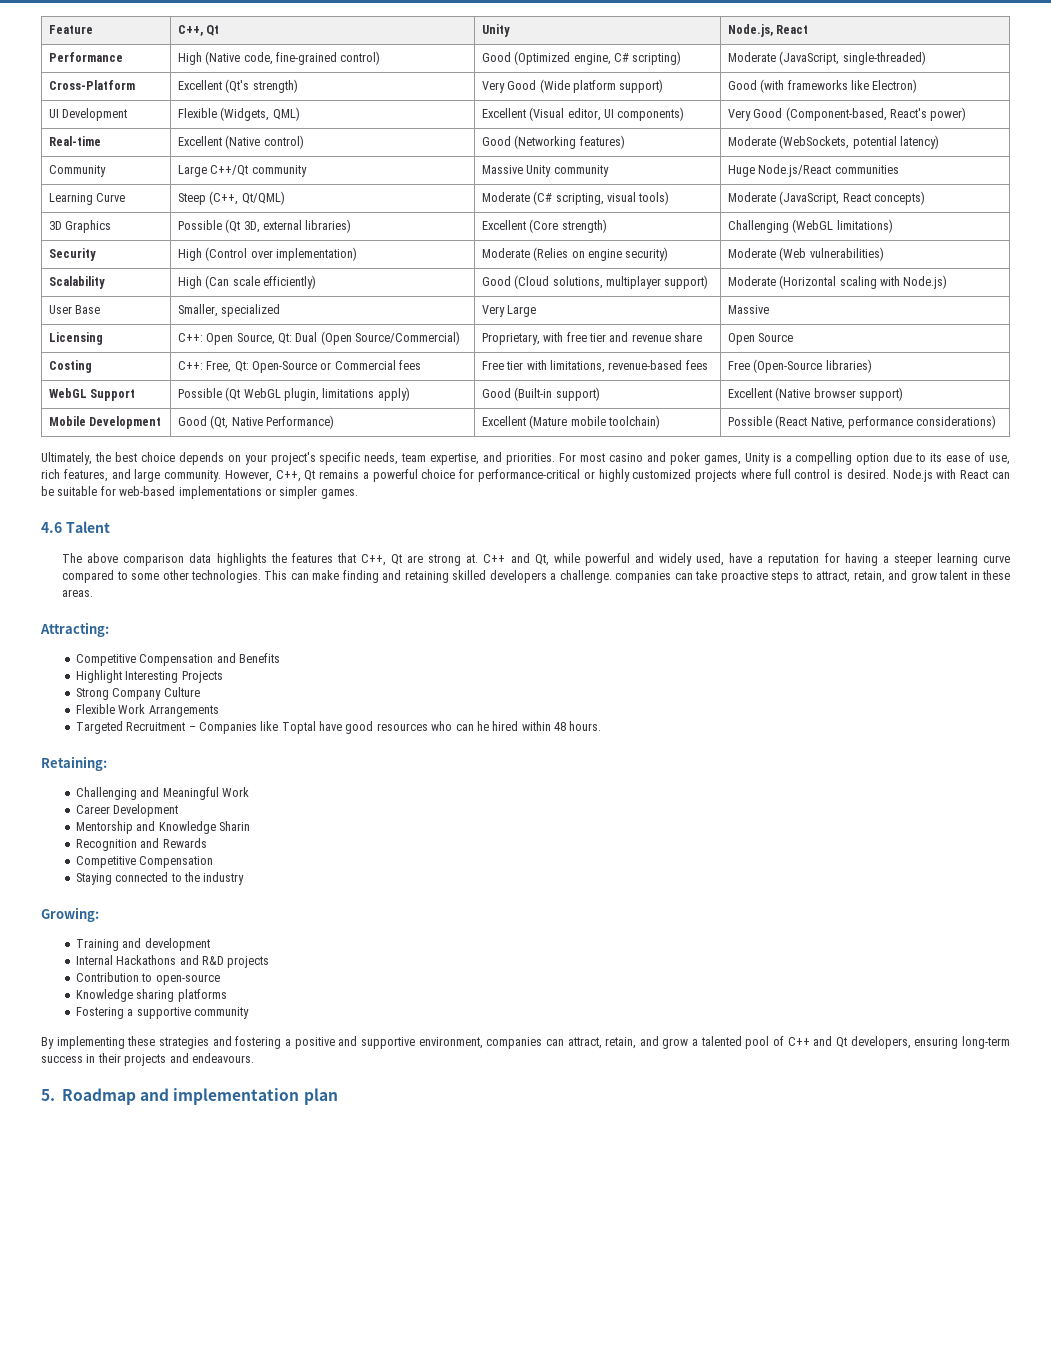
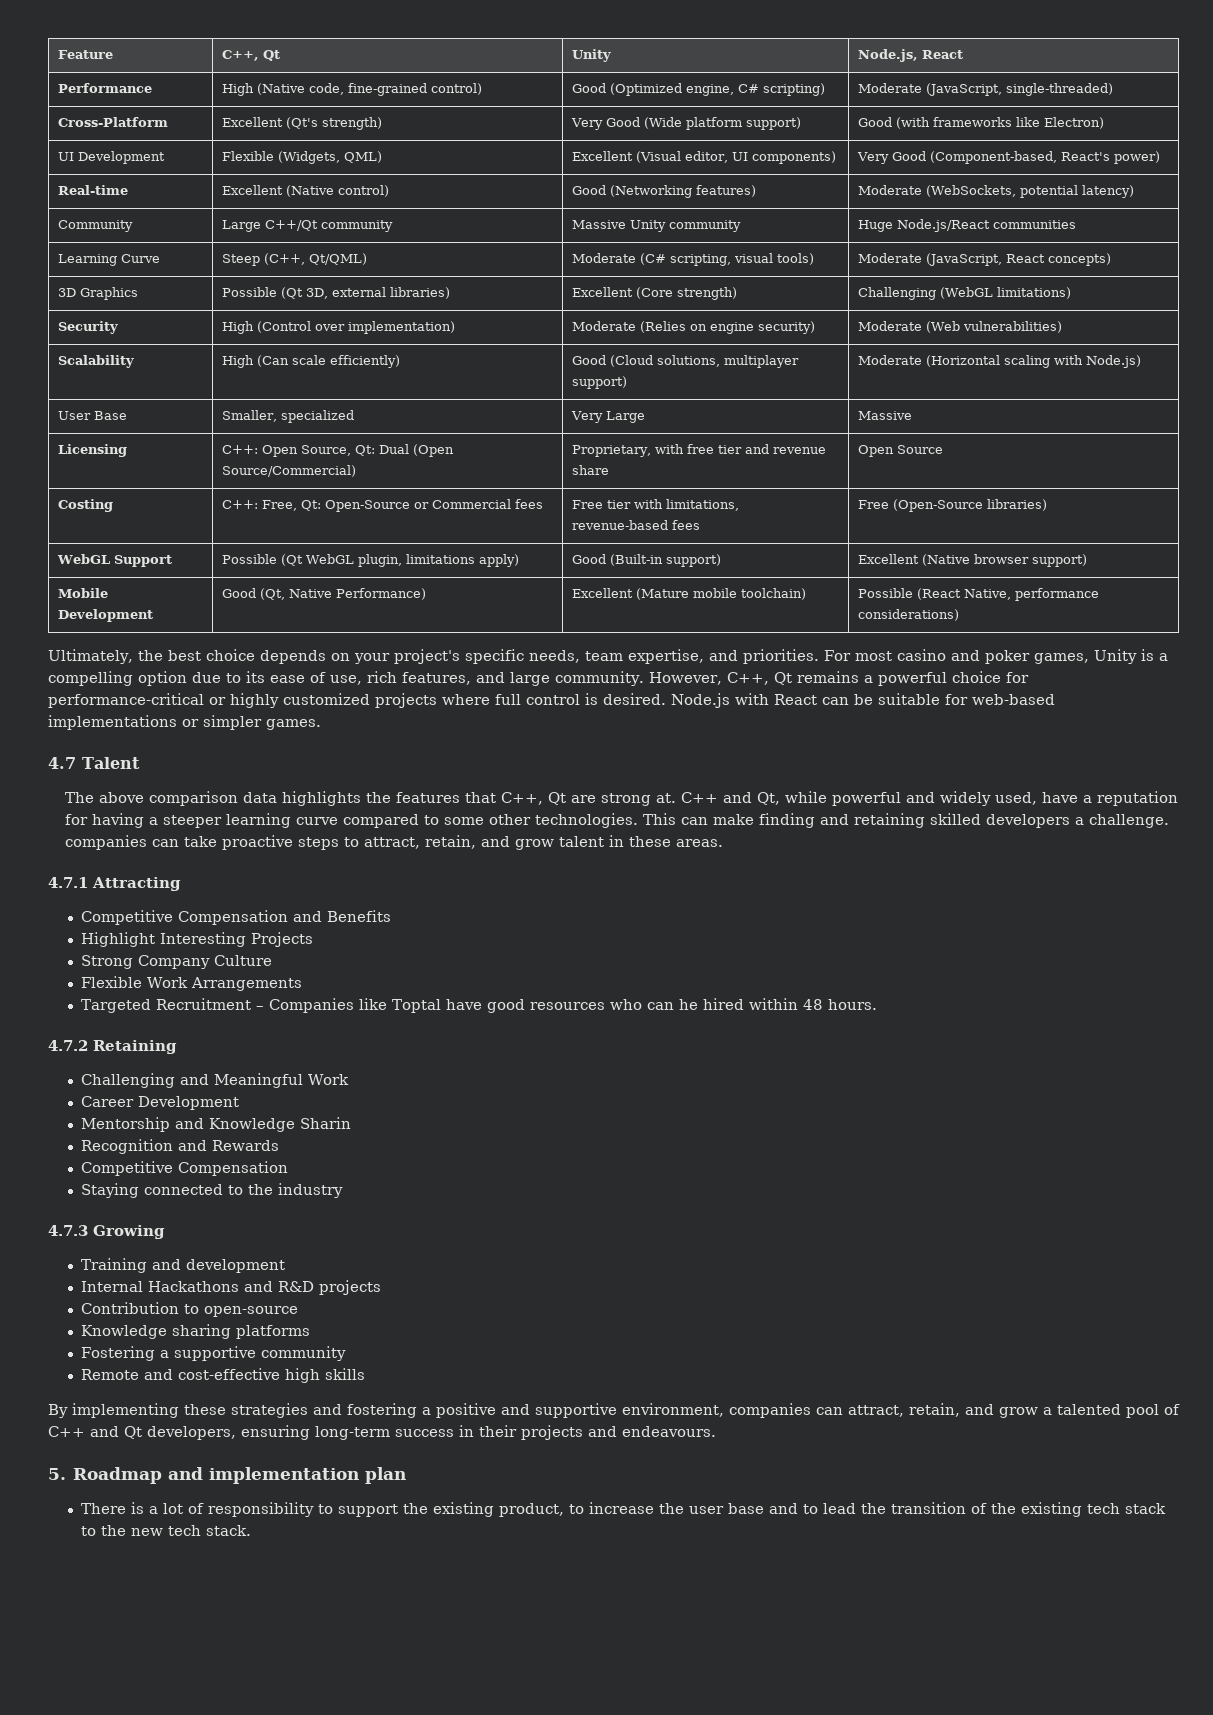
- 4.6 Talent
+ 4.7 Talent
- Attracting:
+ 4.7.1 Attracting
- Retaining:
+ 4.7.2 Retaining
- Growing:
+ 4.7.3 Growing
+ Remote and cost-effective high skills
+ There is a lot of responsibility to support the existing product, to increase the user base and to lead the transition of the existing tech stack to the new tech stack.

